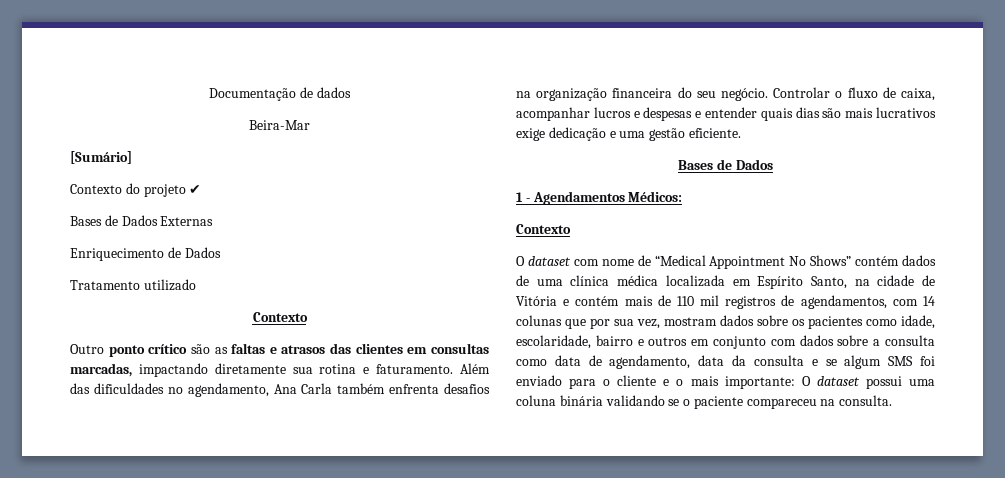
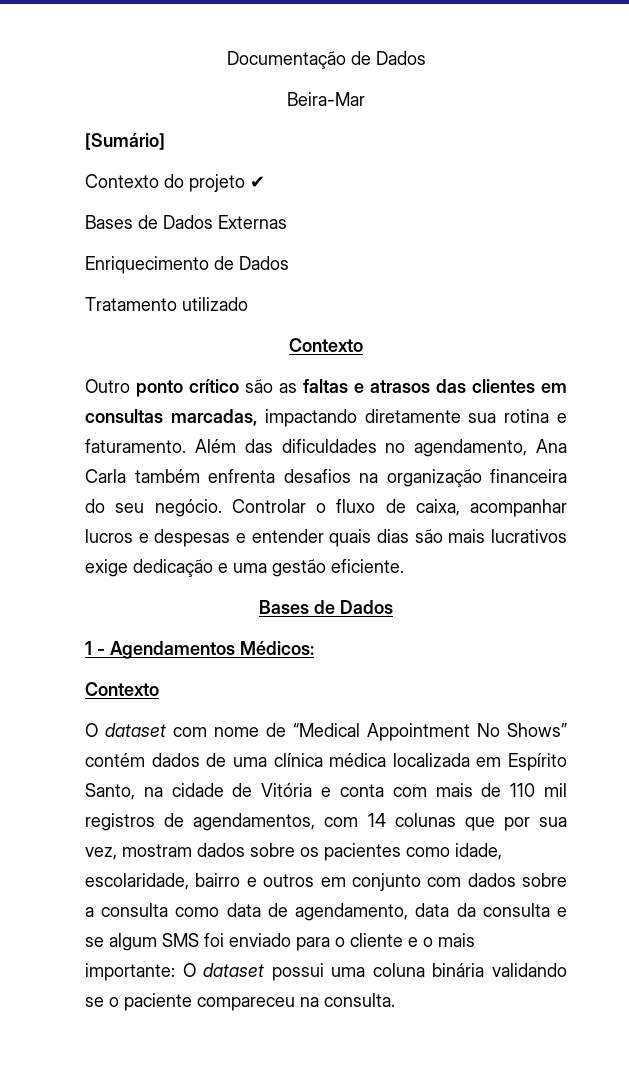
- Documentação de dados
+ Documentação de Dados
- O dataset com nome de “Medical Appointment No Shows” contém dados de uma clínica médica localizada em Espírito Santo, na cidade de Vitória e contém mais de 110 mil registros de agendamentos, com 14 colunas que por sua vez, mostram dados sobre os pacientes como idade, escolaridade, bairro e outros em conjunto com dados sobre a consulta como data de agendamento, data da consulta e se algum SMS foi enviado para o cliente e o mais importante:
+ O dataset com nome de “Medical Appointment No Shows” contém dados de uma clínica médica localizada em Espírito Santo, na cidade de Vitória e conta com mais de 110 mil registros de agendamentos, com 14 colunas que por sua vez, mostram dados sobre os pacientes como idade, escolaridade, bairro e outros em conjunto com dados sobre a consulta como data de agendamento, data da consulta e se algum SMS foi enviado para o cliente e o mais importante:

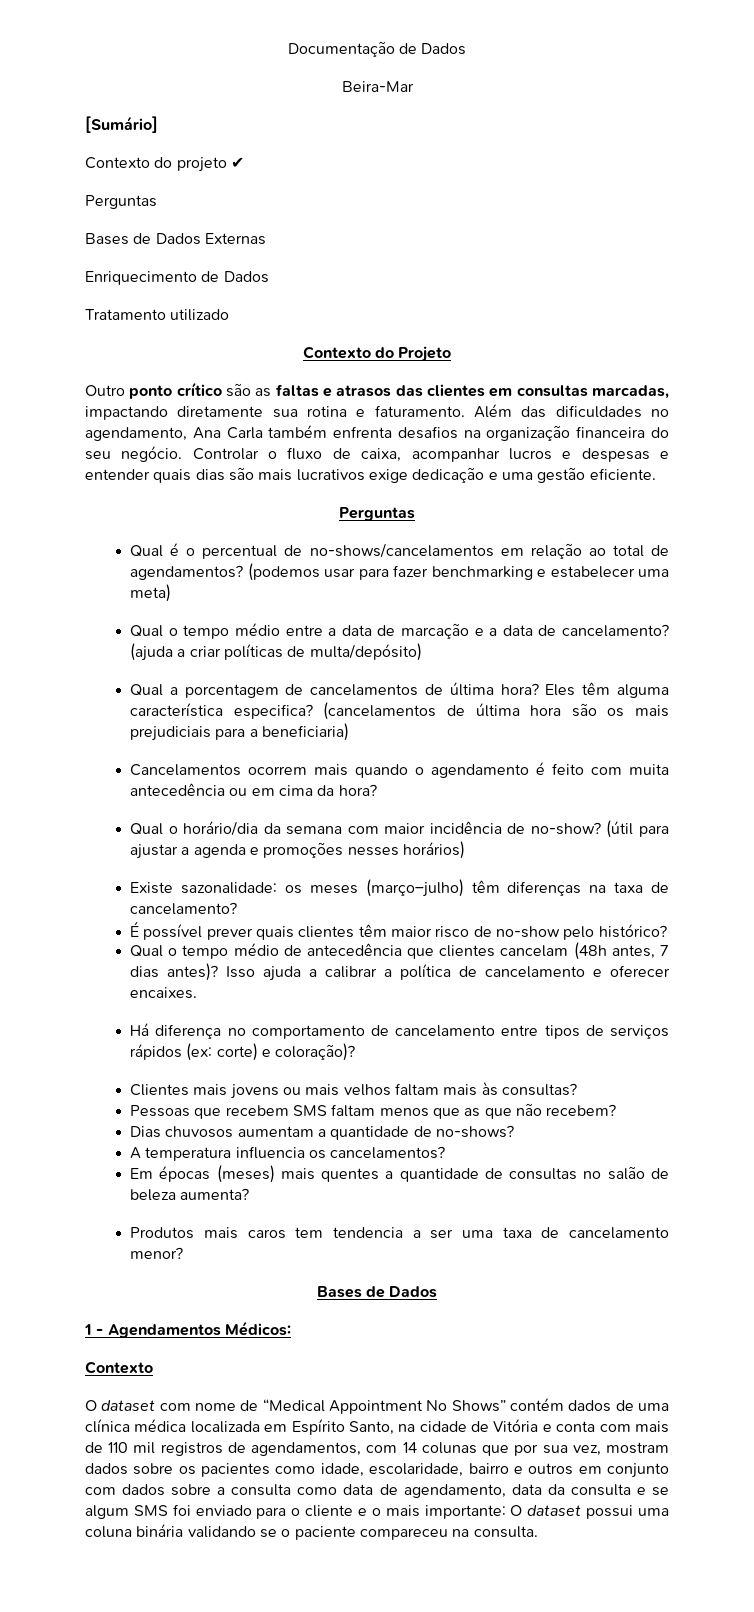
  Contexto do projeto ✔
+ Perguntas
  Tratamento utilizado
- Contexto
+ Contexto do Projeto
  Controlar o fluxo de caixa, acompanhar lucros e despesas e entender quais dias são mais lucrativos exige dedicação e uma gestão eficiente.
+ Perguntas
+ Qual é o percentual de no-shows/cancelamentos em relação ao total de agendamentos? (podemos usar para fazer benchmarking e estabelecer uma meta)
+ Qual o tempo médio entre a data de marcação e a data de cancelamento? (ajuda a criar políticas de multa/depósito)
+ Qual a porcentagem de cancelamentos de última hora? Eles têm alguma característica especifica? (cancelamentos de última hora são os mais prejudiciais para a beneficiaria)
+ Cancelamentos ocorrem mais quando o agendamento é feito com muita antecedência ou em cima da hora?
+ Qual o horário/dia da semana com maior incidência de no-show? (útil para ajustar a agenda e promoções nesses horários)
+ Existe sazonalidade: os meses (março–julho) têm diferenças na taxa de cancelamento?
+ É possível prever quais clientes têm maior risco de no-show pelo histórico?
+ Qual o tempo médio de antecedência que clientes cancelam (48h antes, 7 dias antes)? Isso ajuda a calibrar a política de cancelamento e oferecer encaixes.
+ Há diferença no comportamento de cancelamento entre tipos de serviços rápidos (ex: corte) e coloração)?
+ Clientes mais jovens ou mais velhos faltam mais às consultas?
+ Pessoas que recebem SMS faltam menos que as que não recebem?
+ Dias chuvosos aumentam a quantidade de no-shows?
+ A temperatura influencia os cancelamentos?
+ Em épocas (meses) mais quentes a quantidade de consultas no salão de beleza aumenta?
+ Produtos mais caros tem tendencia a ser uma taxa de cancelamento menor?

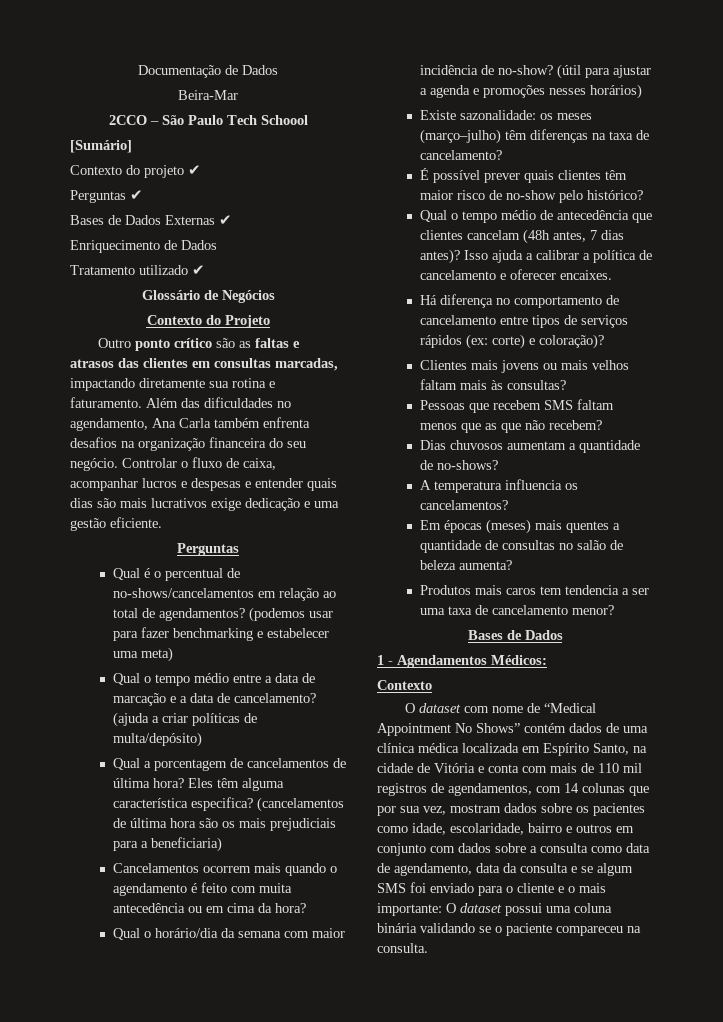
+ 2CCO – São Paulo Tech Schoool
  Contexto do projeto ✔
- Perguntas
+ Perguntas ✔
- Bases de Dados Externas
+ Bases de Dados Externas ✔
- Tratamento utilizado
+ Tratamento utilizado ✔
+ Glossário de Negócios

